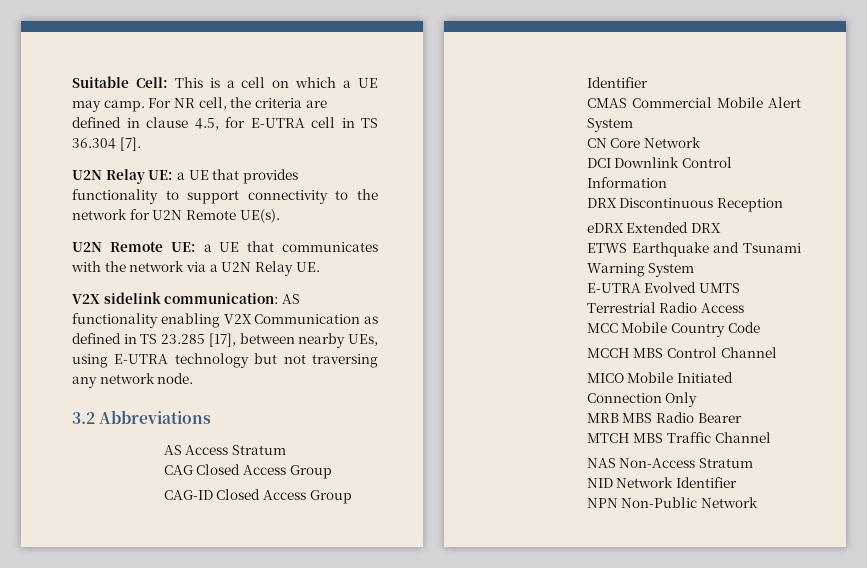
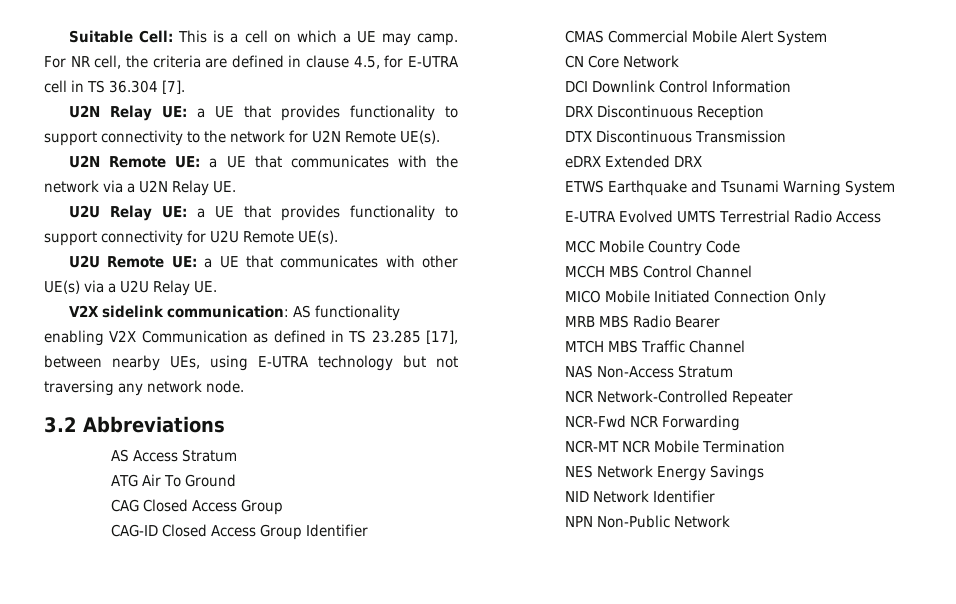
+ U2U Relay UE: a UE that provides functionality to support connectivity for U2U Remote UE(s).
+ U2U Remote UE: a UE that communicates with other UE(s) via a U2U Relay UE.
+ ATG Air To Ground
+ DTX Discontinuous Transmission
+ NCR Network-Controlled Repeater
+ NCR-Fwd NCR Forwarding
+ NCR-MT NCR Mobile Termination
+ NES Network Energy Savings

